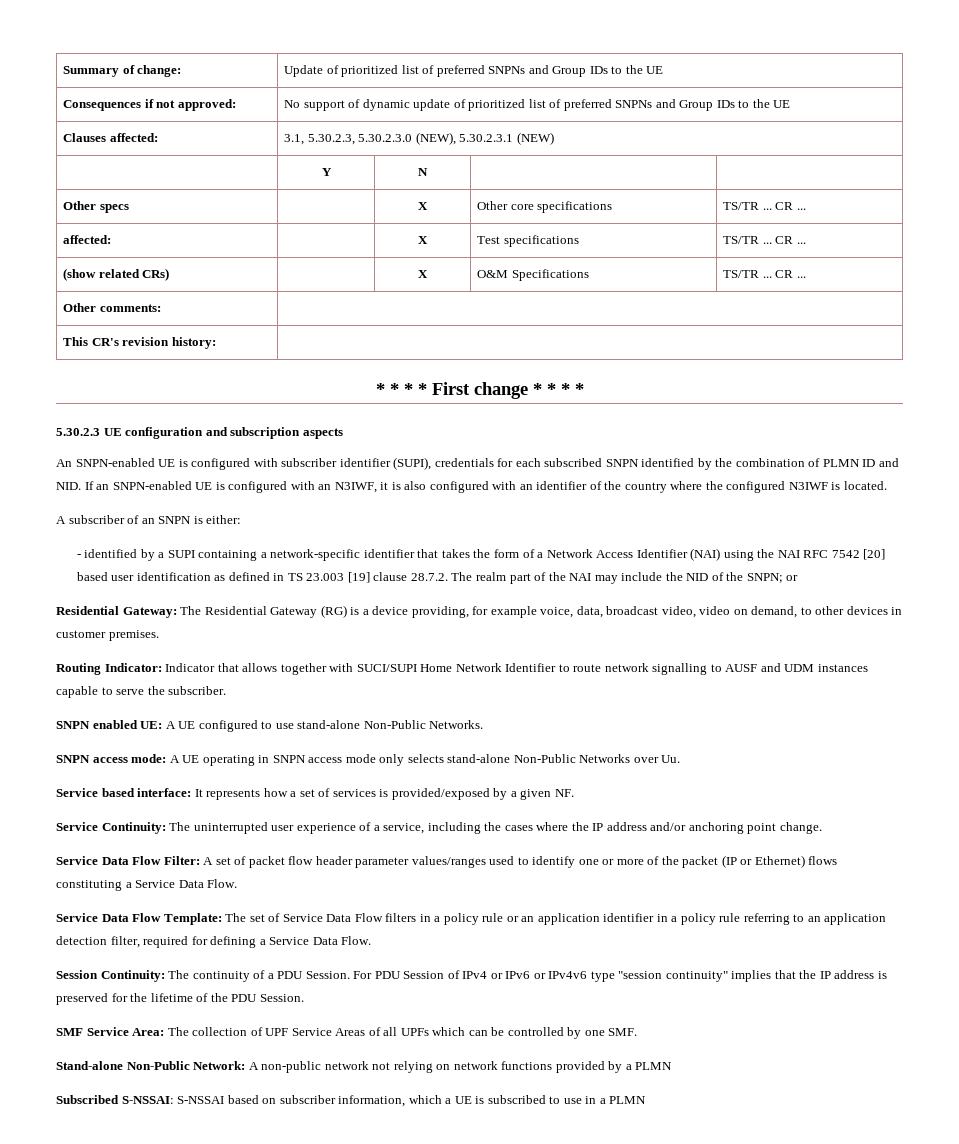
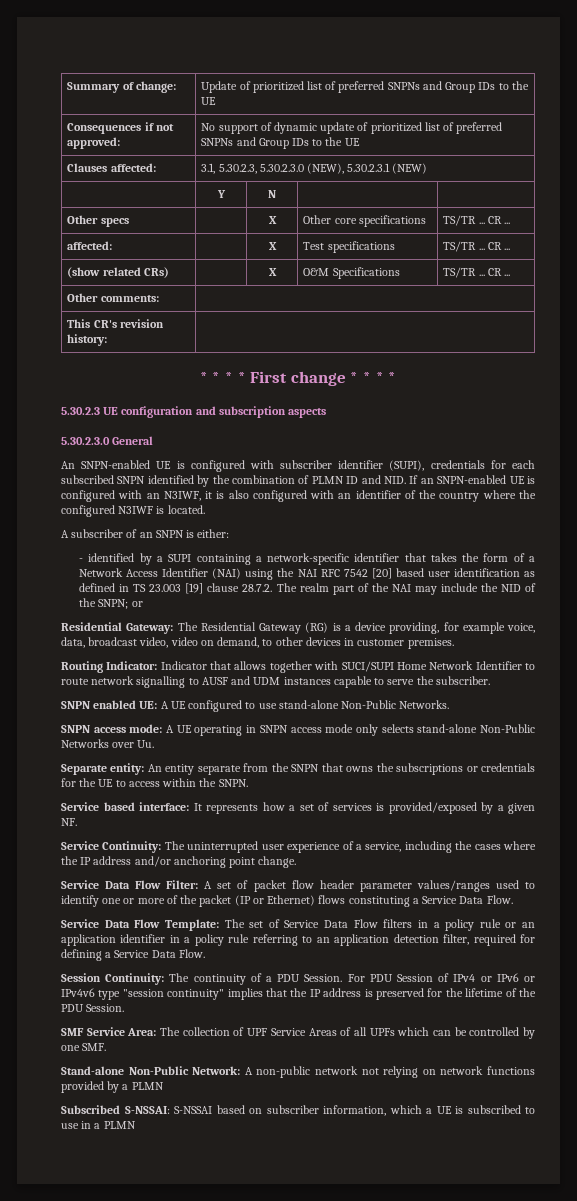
+ 5.30.2.3.0 General
+ Separate entity: An entity separate from the SNPN that owns the subscriptions or credentials for the UE to access within the SNPN.

